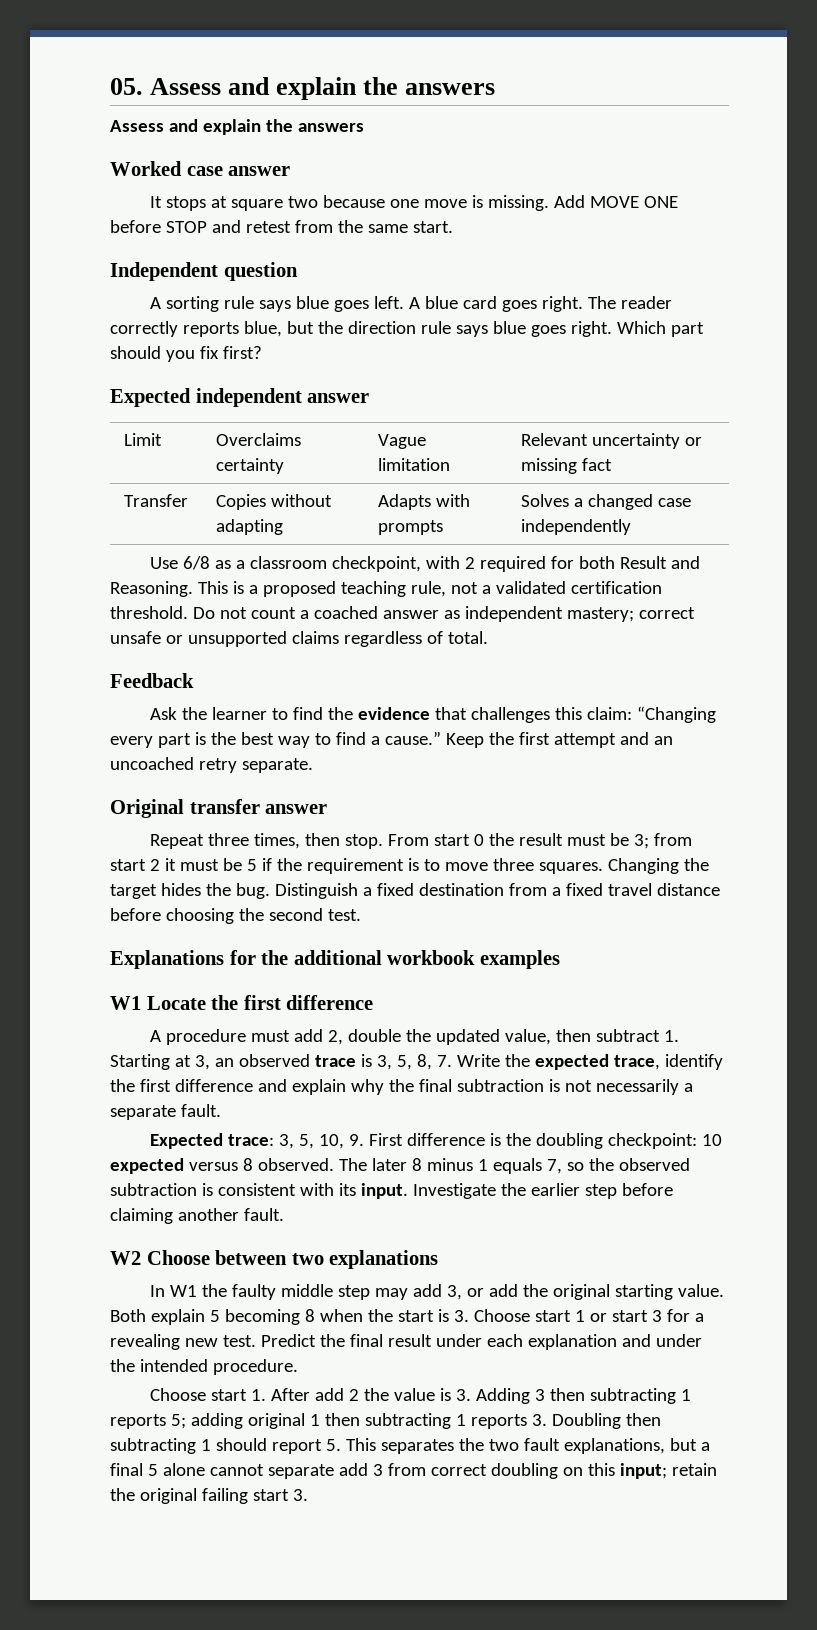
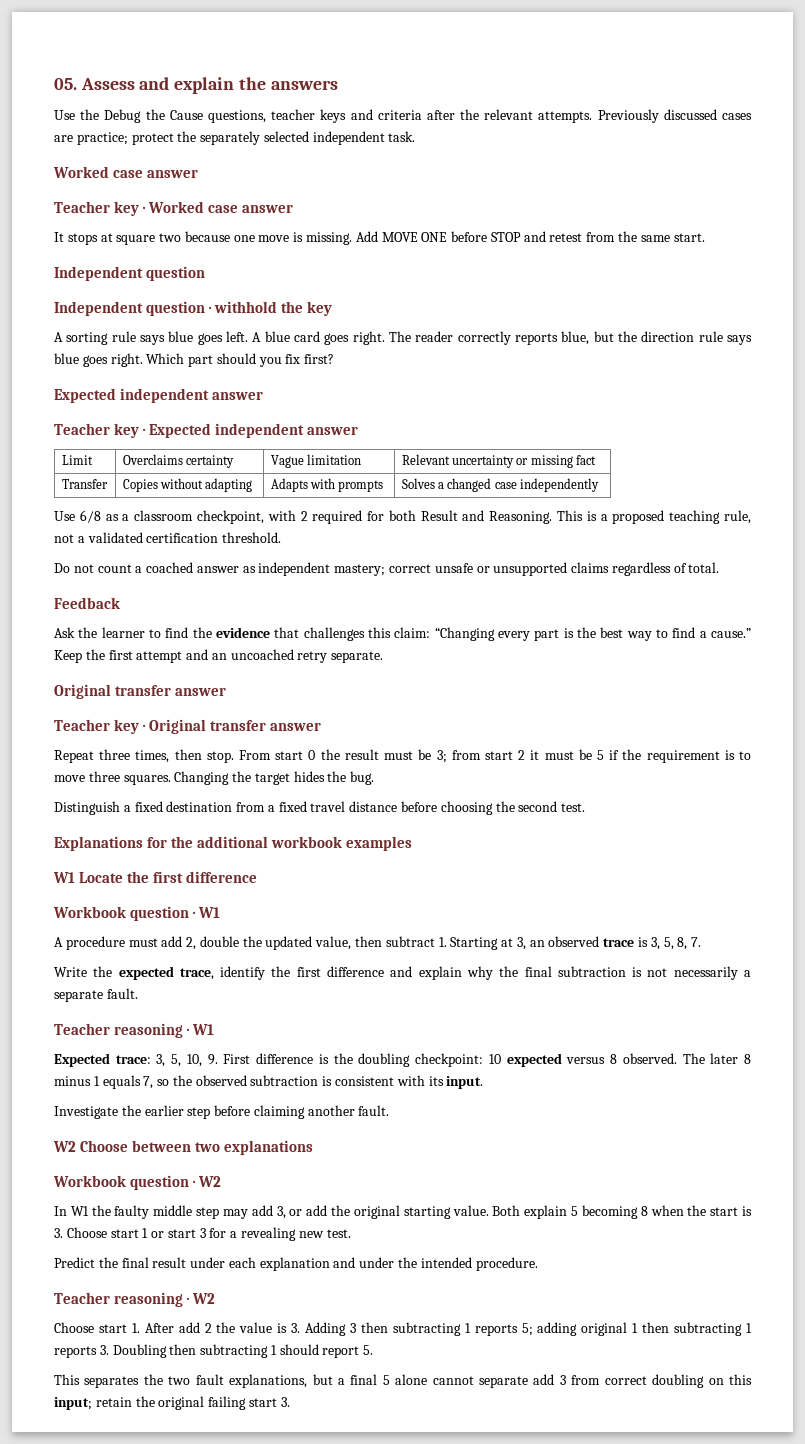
  05. Assess and explain the answers
- Assess and explain the answers
+ Use the Debug the Cause questions, teacher keys and criteria after the relevant attempts. Previously discussed cases are practice; protect the separately selected independent task.
  Worked case answer
+ Teacher key · Worked case answer
+ Independent question · withhold the key
+ Teacher key · Expected independent answer
- This is a proposed teaching rule, not a validated certification threshold. Do not count a coached answer as independent mastery; correct unsafe or unsupported claims regardless of total.
+ This is a proposed teaching rule, not a validated certification threshold.
+ Do not count a coached answer as independent mastery; correct unsafe or unsupported claims regardless of total.
+ Teacher key · Original transfer answer
- Changing the target hides the bug. Distinguish a fixed destination from a fixed travel distance before choosing the second test.
+ Changing the target hides the bug.
+ Distinguish a fixed destination from a fixed travel distance before choosing the second test.
+ Workbook question · W1
- A procedure must add 2, double the updated value, then subtract 1. Starting at 3, an observed trace is 3, 5, 8, 7. Write the expected trace, identify the first difference and explain why the final subtraction is not necessarily a separate fault.
+ A procedure must add 2, double the updated value, then subtract 1. Starting at 3, an observed trace is 3, 5, 8, 7.
+ Write the expected trace, identify the first difference and explain why the final subtraction is not necessarily a separate fault.
+ Teacher reasoning · W1
- The later 8 minus 1 equals 7, so the observed subtraction is consistent with its input. Investigate the earlier step before claiming another fault.
+ The later 8 minus 1 equals 7, so the observed subtraction is consistent with its input.
+ Investigate the earlier step before claiming another fault.
+ Workbook question · W2
- Both explain 5 becoming 8 when the start is 3. Choose start 1 or start 3 for a revealing new test. Predict the final result under each explanation and under the intended procedure.
+ Both explain 5 becoming 8 when the start is 3. Choose start 1 or start 3 for a revealing new test.
+ Predict the final result under each explanation and under the intended procedure.
+ Teacher reasoning · W2
- Choose start 1. After add 2 the value is 3. Adding 3 then subtracting 1 reports 5; adding original 1 then subtracting 1 reports 3. Doubling then subtracting 1 should report 5. This separates the two fault explanations, but a final 5 alone cannot separate add 3 from correct doubling on this input; retain the original failing start 3.
+ Choose start 1. After add 2 the value is 3. Adding 3 then subtracting 1 reports 5; adding original 1 then subtracting 1 reports 3. Doubling then subtracting 1 should report 5.
+ This separates the two fault explanations, but a final 5 alone cannot separate add 3 from correct doubling on this input; retain the original failing start 3.

